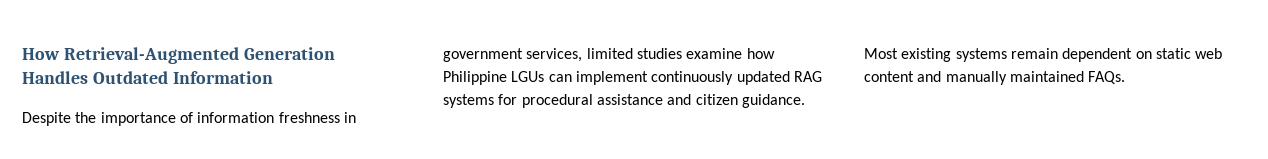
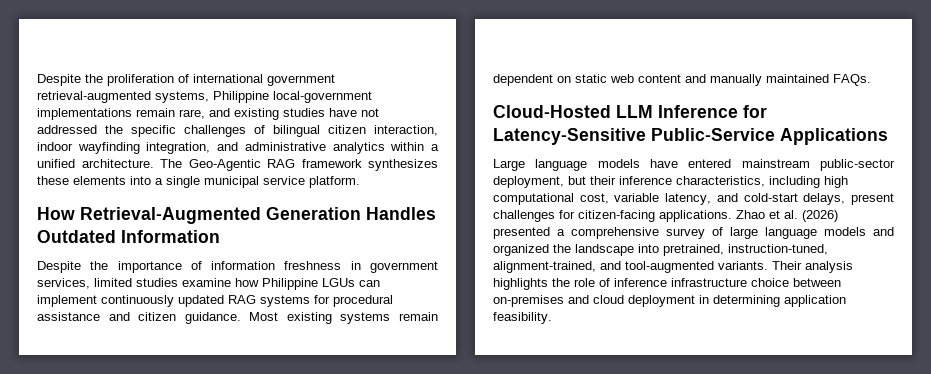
+ Despite the proliferation of international government retrieval-augmented systems, Philippine local-government implementations remain rare, and existing studies have not addressed the specific challenges of bilingual citizen interaction, indoor wayfinding integration, and administrative analytics within a unified architecture. The Geo-Agentic RAG framework synthesizes these elements into a single municipal service platform.
+ Cloud-Hosted LLM Inference for Latency-Sensitive Public-Service Applications
+ Large language models have entered mainstream public-sector deployment, but their inference characteristics, including high computational cost, variable latency, and cold-start delays, present challenges for citizen-facing applications. Zhao et al. (2026) presented a comprehensive survey of large language models and organized the landscape into pretrained, instruction-tuned, alignment-trained, and tool-augmented variants. Their analysis highlights the role of inference infrastructure choice between on-premises and cloud deployment in determining application feasibility.

